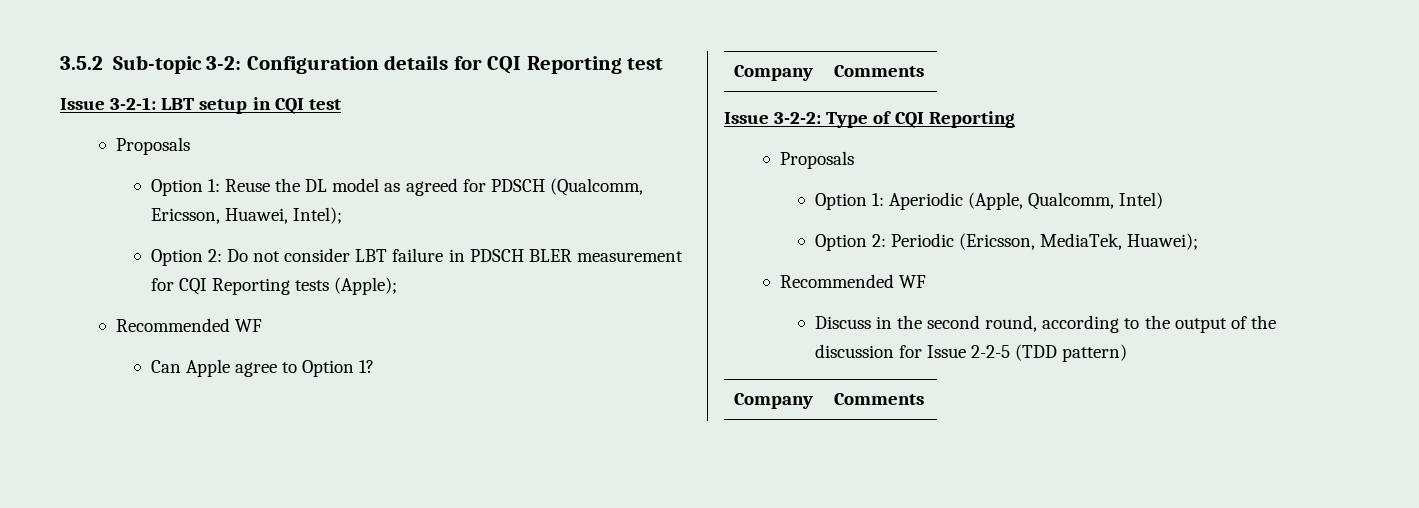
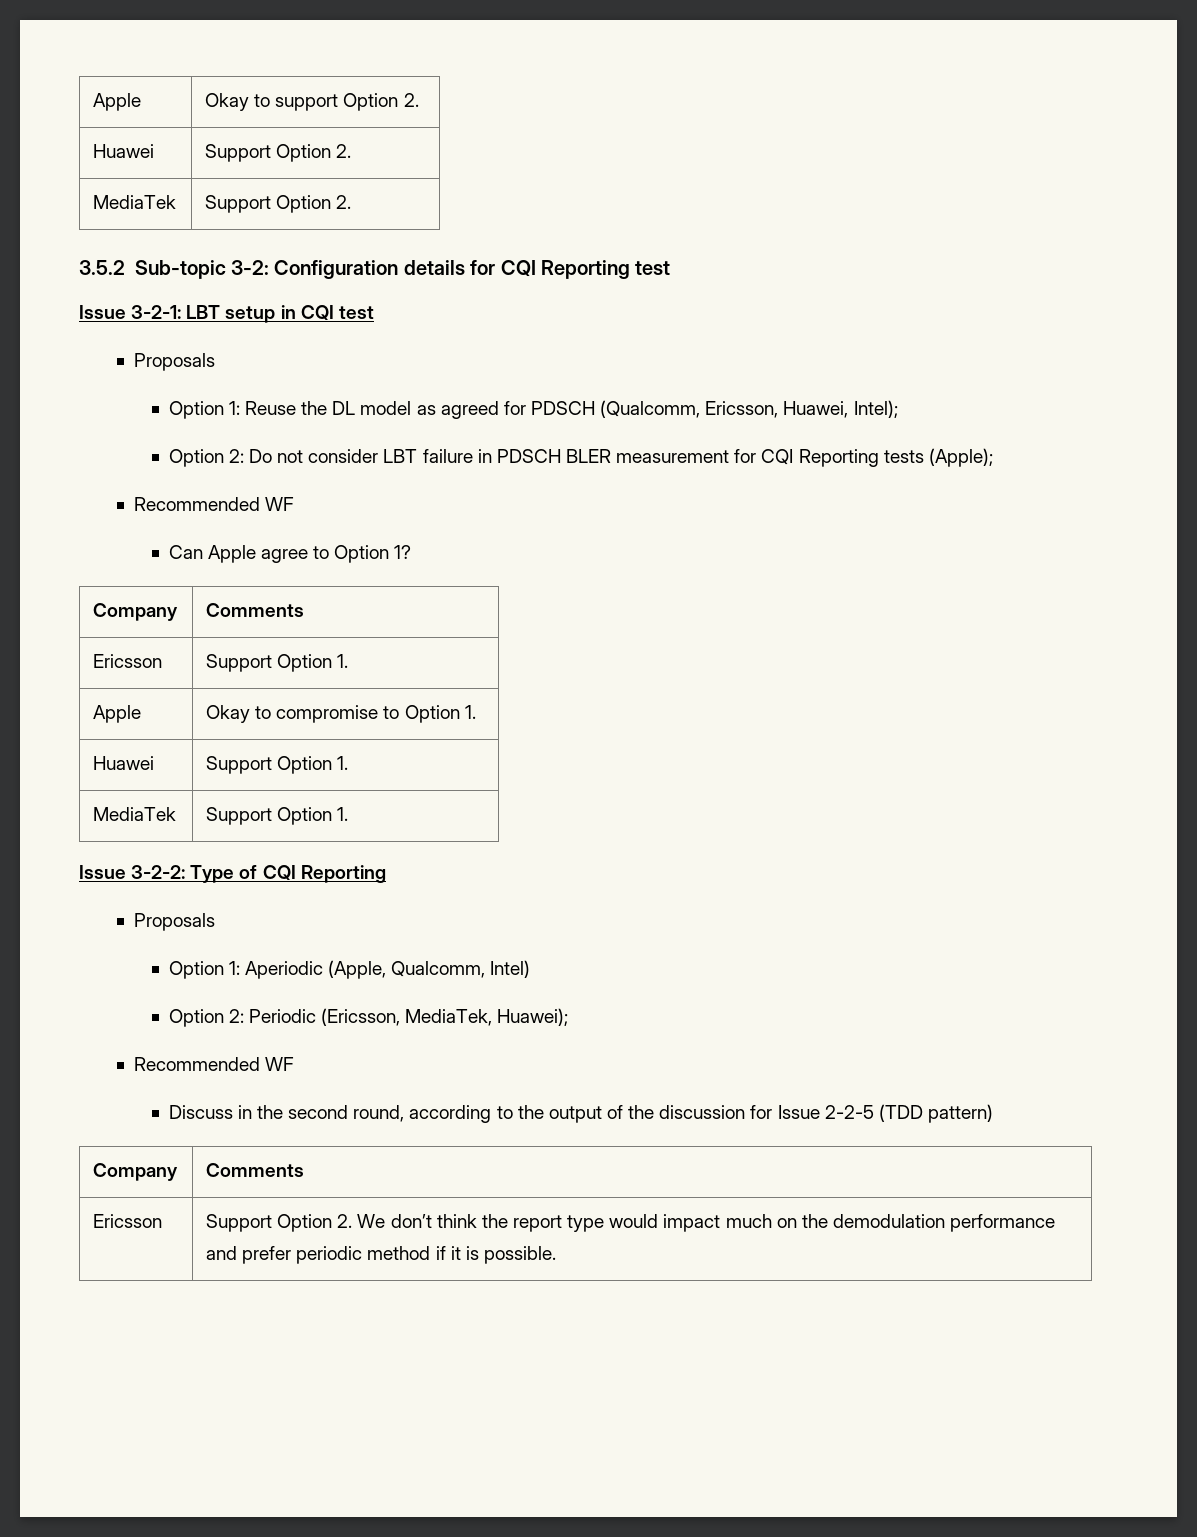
+ Apple | Okay to support Option 2.
+ Huawei | Support Option 2.
+ MediaTek | Support Option 2.
+ Ericsson | Support Option 1.
+ Apple | Okay to compromise to Option 1.
+ Huawei | Support Option 1.
+ MediaTek | Support Option 1.
+ Ericsson | Support Option 2. We don’t think the report type would impact much on the demodulation performance and prefer periodic method if it is possible.

